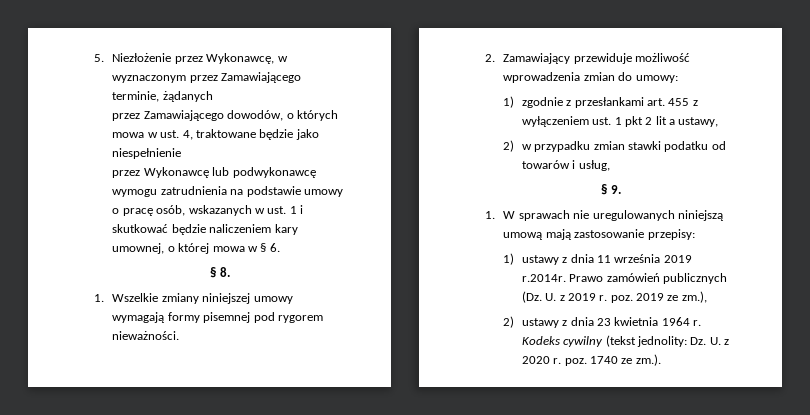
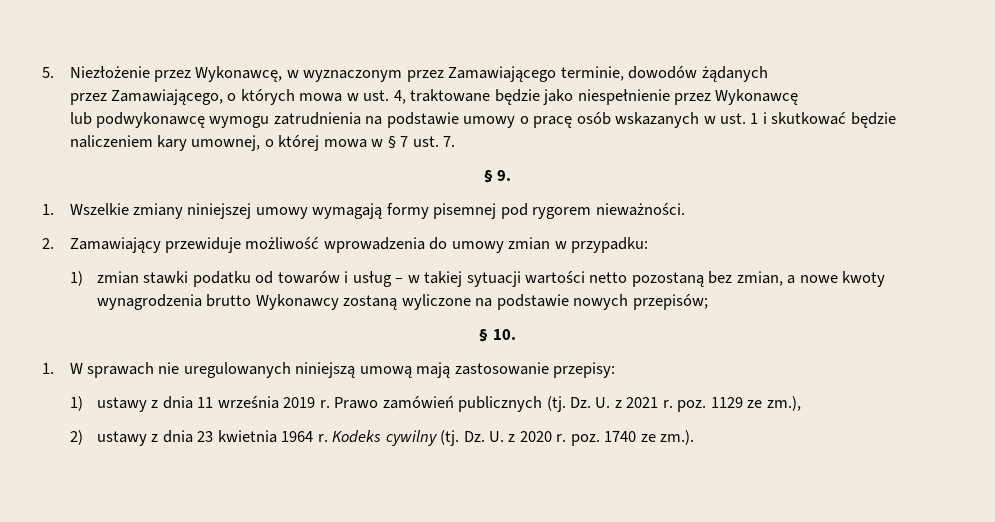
- 5. Niezłożenie przez Wykonawcę, w wyznaczonym przez Zamawiającego terminie, żądanych
+ 5. Niezłożenie przez Wykonawcę, w wyznaczonym przez Zamawiającego terminie, dowodów żądanych
- przez Zamawiającego dowodów, o których mowa w ust. 4, traktowane będzie jako niespełnienie
- przez Wykonawcę lub podwykonawcę wymogu zatrudnienia na podstawie umowy o pracę osób, wskazanych w ust. 1 i skutkować będzie naliczeniem kary umownej, o której mowa w § 6.
- § 8.
+ przez Zamawiającego, o których mowa w ust. 4, traktowane będzie jako niespełnienie przez Wykonawcę
+ lub podwykonawcę wymogu zatrudnienia na podstawie umowy o pracę osób wskazanych w ust. 1 i skutkować będzie naliczeniem kary umownej, o której mowa w § 7 ust. 7.
+ § 9.
- 2. Zamawiający przewiduje możliwość wprowadzenia zmian do umowy:
- 1) zgodnie z przesłankami art. 455 z wyłączeniem ust. 1 pkt 2 lit a ustawy,
- 2) w przypadku zmian stawki podatku od towarów i usług,
- § 9.
+ 2. Zamawiający przewiduje możliwość wprowadzenia do umowy zmian w przypadku:
+ 1) zmian stawki podatku od towarów i usług – w takiej sytuacji wartości netto pozostaną bez zmian, a nowe kwoty wynagrodzenia brutto Wykonawcy zostaną wyliczone na podstawie nowych przepisów;
+ § 10.
- 1) ustawy z dnia 11 września 2019 r.2014r. Prawo zamówień publicznych (Dz. U. z 2019 r. poz. 2019 ze zm.),
+ 1) ustawy z dnia 11 września 2019 r. Prawo zamówień publicznych (tj. Dz. U. z 2021 r. poz. 1129 ze zm.),
- Kodeks cywilny (tekst jednolity: Dz. U. z 2020 r. poz. 1740 ze zm.).
+ Kodeks cywilny (tj. Dz. U. z 2020 r. poz. 1740 ze zm.).

